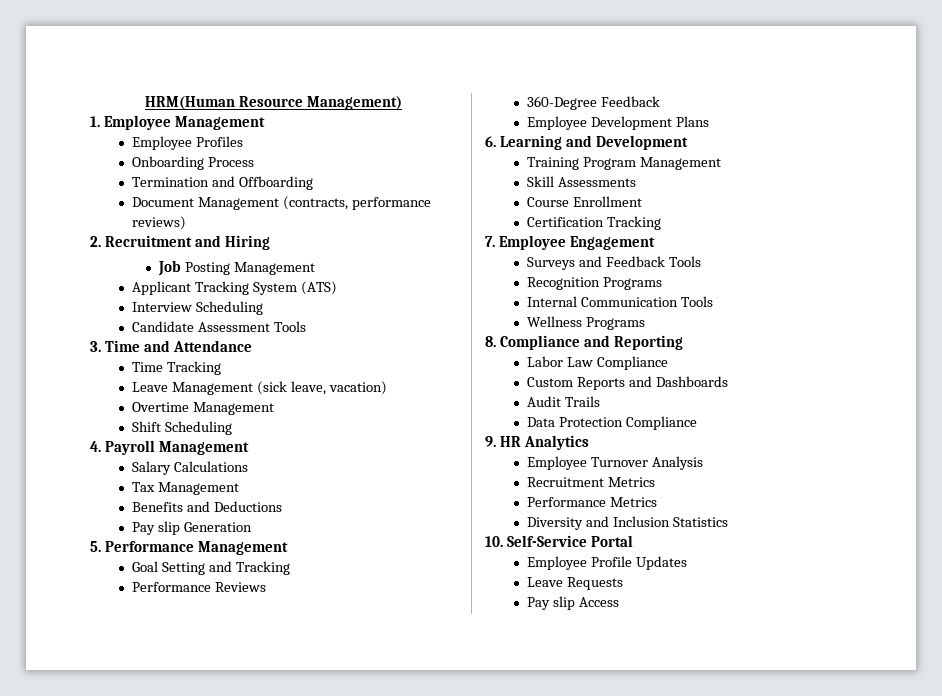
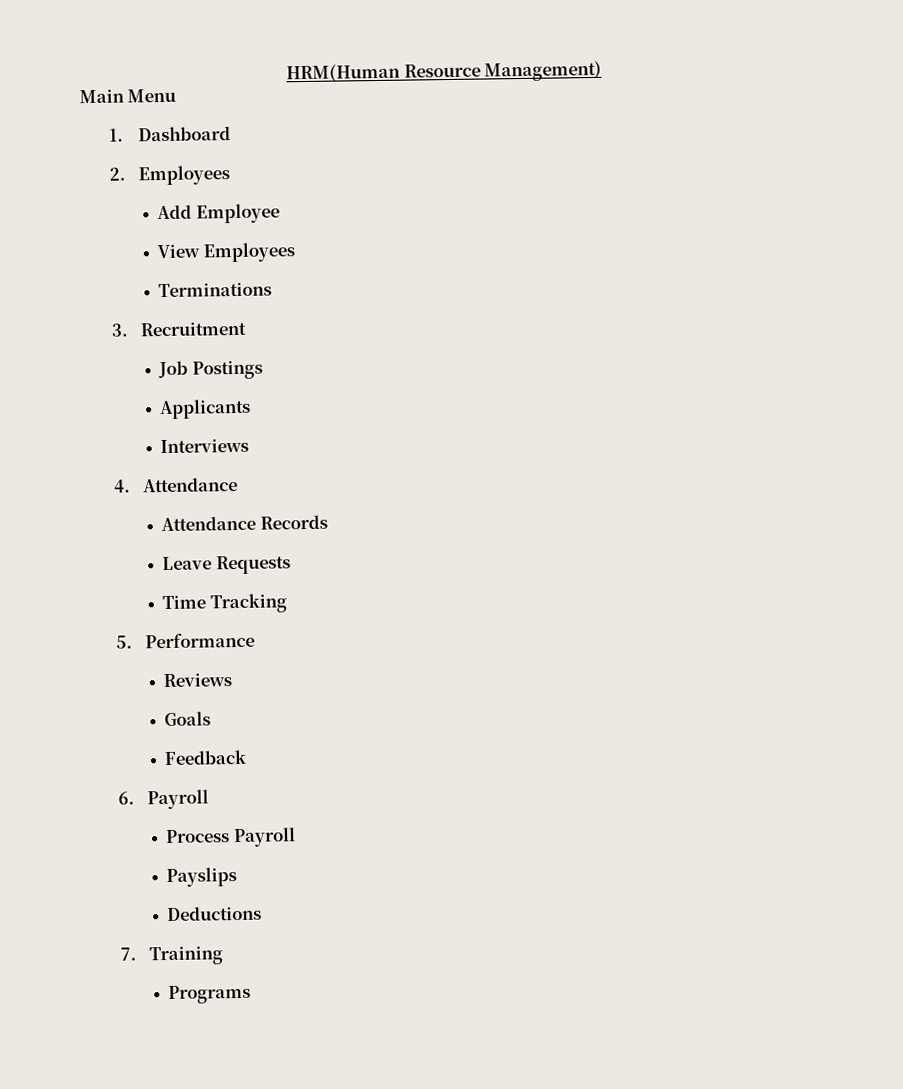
- 1. Employee Management
- Employee Profiles
- Onboarding Process
- Termination and Offboarding
- Document Management (contracts, performance reviews)
- 2. Recruitment and Hiring
+ Main Menu
+ 1. Dashboard
+ 2. Employees
+ Add Employee
+ View Employees
+ Terminations
+ 3. Recruitment
- Job Posting Management
- Applicant Tracking System (ATS)
- Interview Scheduling
- Candidate Assessment Tools
- 3. Time and Attendance
+ Job Postings
+ Applicants
+ Interviews
+ 4. Attendance
+ Attendance Records
+ Leave Requests
  Time Tracking
- Leave Management (sick leave, vacation)
- Overtime Management
- Shift Scheduling
- 4. Payroll Management
- Salary Calculations
- Tax Management
- Benefits and Deductions
- Pay slip Generation
- 5. Performance Management
- Goal Setting and Tracking
- Performance Reviews
- 360-Degree Feedback
- Employee Development Plans
- 6. Learning and Development
- Training Program Management
- Skill Assessments
- Course Enrollment
- Certification Tracking
- 7. Employee Engagement
- Surveys and Feedback Tools
- Recognition Programs
- Internal Communication Tools
- Wellness Programs
- 8. Compliance and Reporting
- Labor Law Compliance
- Custom Reports and Dashboards
- Audit Trails
- Data Protection Compliance
- 9. HR Analytics
- Employee Turnover Analysis
- Recruitment Metrics
- Performance Metrics
- Diversity and Inclusion Statistics
- 10. Self-Service Portal
- Employee Profile Updates
- Leave Requests
- Pay slip Access
+ 5. Performance
+ Reviews
+ Goals
+ Feedback
+ 6. Payroll
+ Process Payroll
+ Payslips
+ Deductions
+ 7. Training
+ Programs

